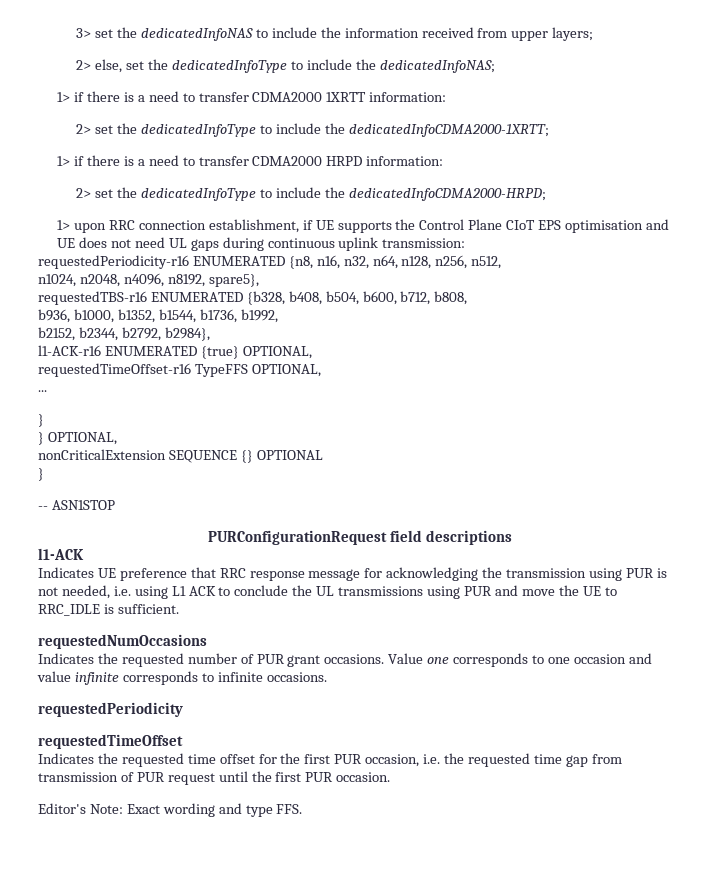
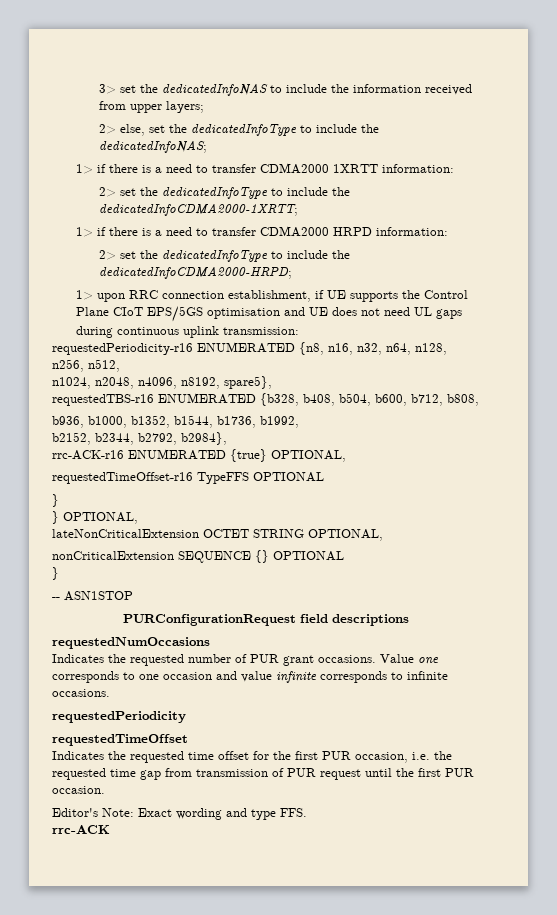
- 1> upon RRC connection establishment, if UE supports the Control Plane CIoT EPS optimisation and UE does not need UL gaps during continuous uplink transmission:
+ 1> upon RRC connection establishment, if UE supports the Control Plane CIoT EPS/5GS optimisation and UE does not need UL gaps during continuous uplink transmission:
- l1-ACK-r16 ENUMERATED {true} OPTIONAL,
+ rrc-ACK-r16 ENUMERATED {true} OPTIONAL,
- requestedTimeOffset-r16 TypeFFS OPTIONAL,
- ...
+ requestedTimeOffset-r16 TypeFFS OPTIONAL
+ lateNonCriticalExtension OCTET STRING OPTIONAL,
- l1-ACK
- Indicates UE preference that RRC response message for acknowledging the transmission using PUR is not needed, i.e. using L1 ACK to conclude the UL transmissions using PUR and move the UE to RRC_IDLE is sufficient.
+ rrc-ACK

